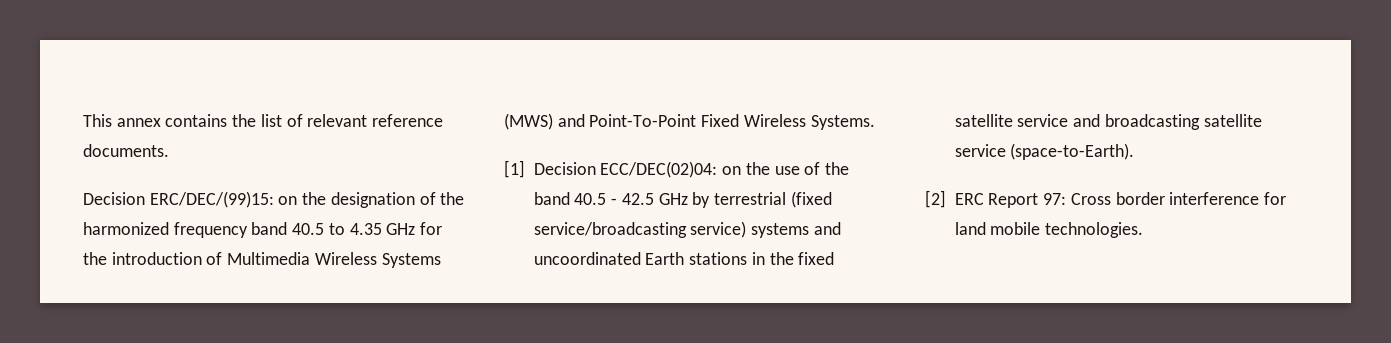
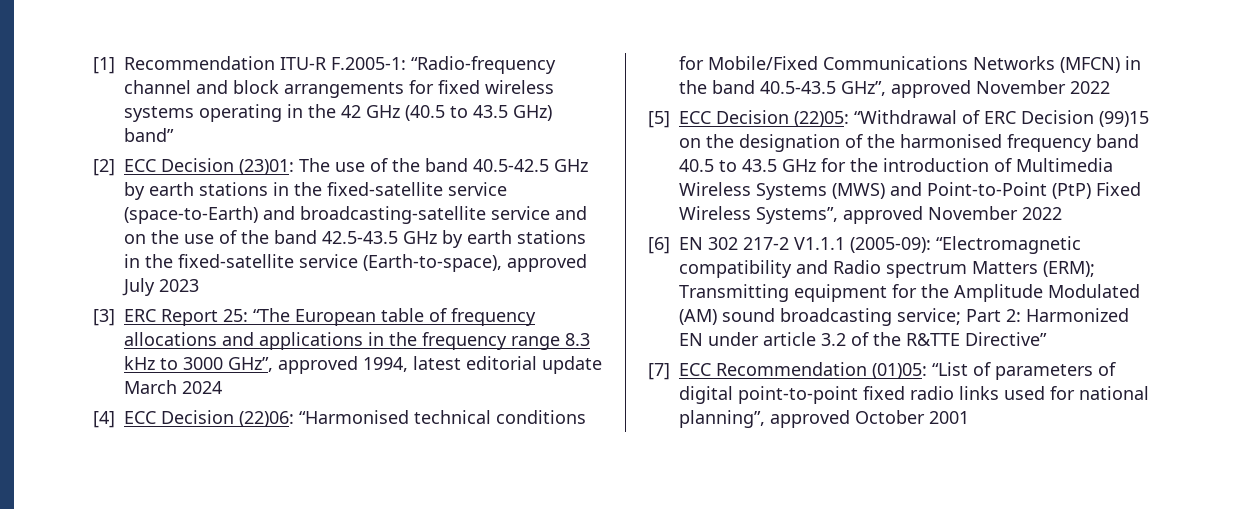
- This annex contains the list of relevant reference documents.
- Decision ERC/DEC/(99)15: on the designation of the harmonized frequency band 40.5 to 4.35 GHz for the introduction of Multimedia Wireless Systems (MWS) and Point-To-Point Fixed Wireless Systems.
- [1] Decision ECC/DEC(02)04: on the use of the band 40.5 - 42.5 GHz by terrestrial (fixed service/broadcasting service) systems and uncoordinated Earth stations in the fixed satellite service and broadcasting satellite service (space-to-Earth).
- [2] ERC Report 97: Cross border interference for land mobile technologies.
+ [1] Recommendation ITU-R F.2005-1: “Radio-frequency channel and block arrangements for fixed wireless systems operating in the 42 GHz (40.5 to 43.5 GHz) band”
+ [2] ECC Decision (23)01: The use of the band 40.5-42.5 GHz by earth stations in the fixed-satellite service (space-to-Earth) and broadcasting-satellite service and on the use of the band 42.5-43.5 GHz by earth stations in the fixed-satellite service (Earth-to-space), approved July 2023
+ [3] ERC Report 25: “The European table of frequency allocations and applications in the frequency range 8.3 kHz to 3000 GHz”, approved 1994, latest editorial update March 2024
+ [4] ECC Decision (22)06: “Harmonised technical conditions for Mobile/Fixed Communications Networks (MFCN) in the band 40.5-43.5 GHz”, approved November 2022
+ [5] ECC Decision (22)05: “Withdrawal of ERC Decision (99)15 on the designation of the harmonised frequency band 40.5 to 43.5 GHz for the introduction of Multimedia Wireless Systems (MWS) and Point-to-Point (PtP) Fixed Wireless Systems”, approved November 2022
+ [6] EN 302 217-2 V1.1.1 (2005-09): “Electromagnetic compatibility and Radio spectrum Matters (ERM); Transmitting equipment for the Amplitude Modulated (AM) sound broadcasting service; Part 2: Harmonized EN under article 3.2 of the R&TTE Directive”
+ [7] ECC Recommendation (01)05: “List of parameters of digital point-to-point fixed radio links used for national planning”, approved October 2001

